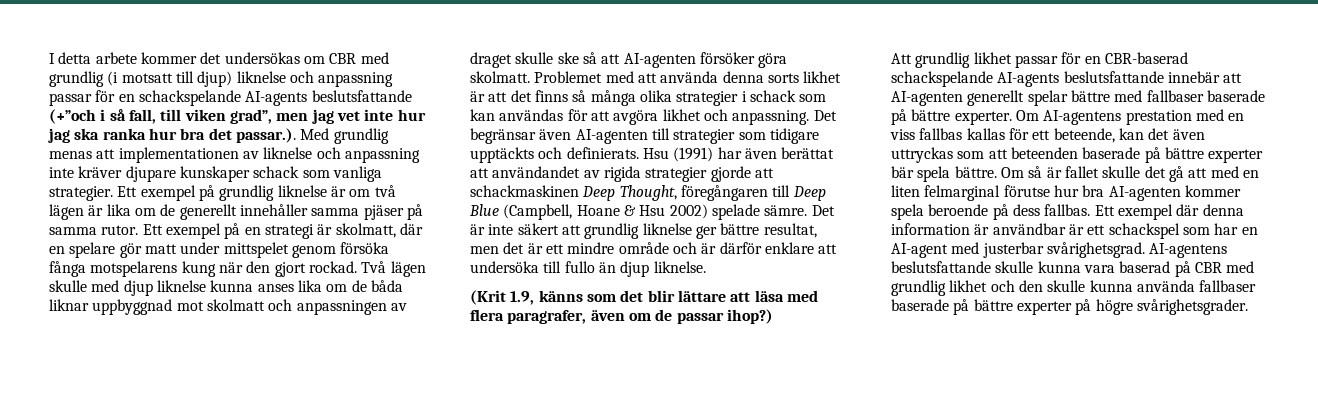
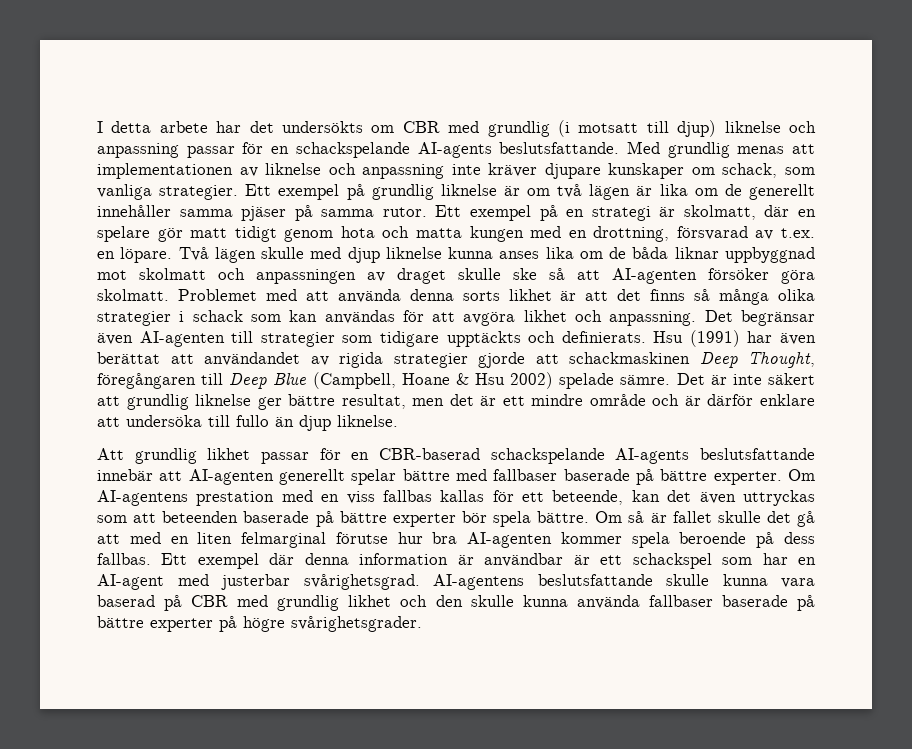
- I detta arbete kommer det undersökas om CBR med grundlig (i motsatt till djup) liknelse och anpassning passar för en schackspelande AI-agents beslutsfattande (+”och i så fall, till viken grad”, men jag vet inte hur jag ska ranka hur bra det passar.). Med grundlig menas att implementationen av liknelse och anpassning inte kräver djupare kunskaper schack som vanliga strategier.
+ I detta arbete har det undersökts om CBR med grundlig (i motsatt till djup) liknelse och anpassning passar för en schackspelande AI-agents beslutsfattande. Med grundlig menas att implementationen av liknelse och anpassning inte kräver djupare kunskaper om schack, som vanliga strategier.
- Ett exempel på en strategi är skolmatt, där en spelare gör matt under mittspelet genom försöka fånga motspelarens kung när den gjort rockad.
+ Ett exempel på en strategi är skolmatt, där en spelare gör matt tidigt genom hota och matta kungen med en drottning, försvarad av t.ex. en löpare.
- (Krit 1.9, känns som det blir lättare att läsa med flera paragrafer, även om de passar ihop?)
- Om AI-agentens prestation med en viss fallbas kallas för ett beteende, kan det även uttryckas som att beteenden baserade på bättre experter bär spela bättre.
+ Om AI-agentens prestation med en viss fallbas kallas för ett beteende, kan det även uttryckas som att beteenden baserade på bättre experter bör spela bättre.

